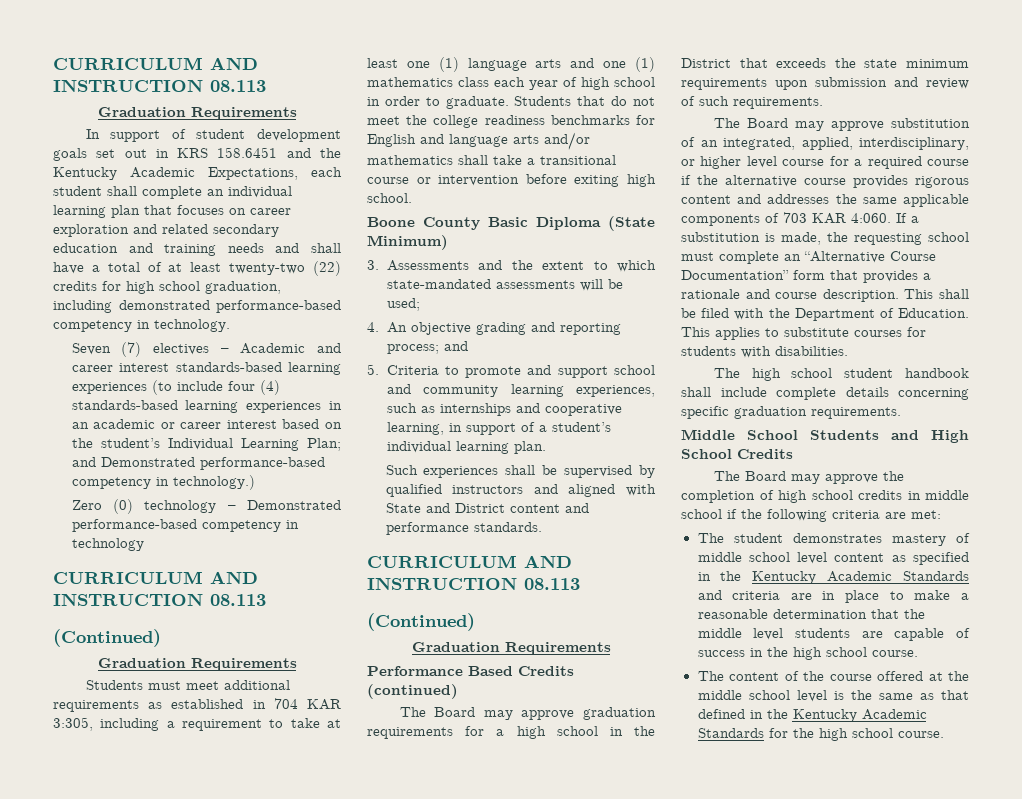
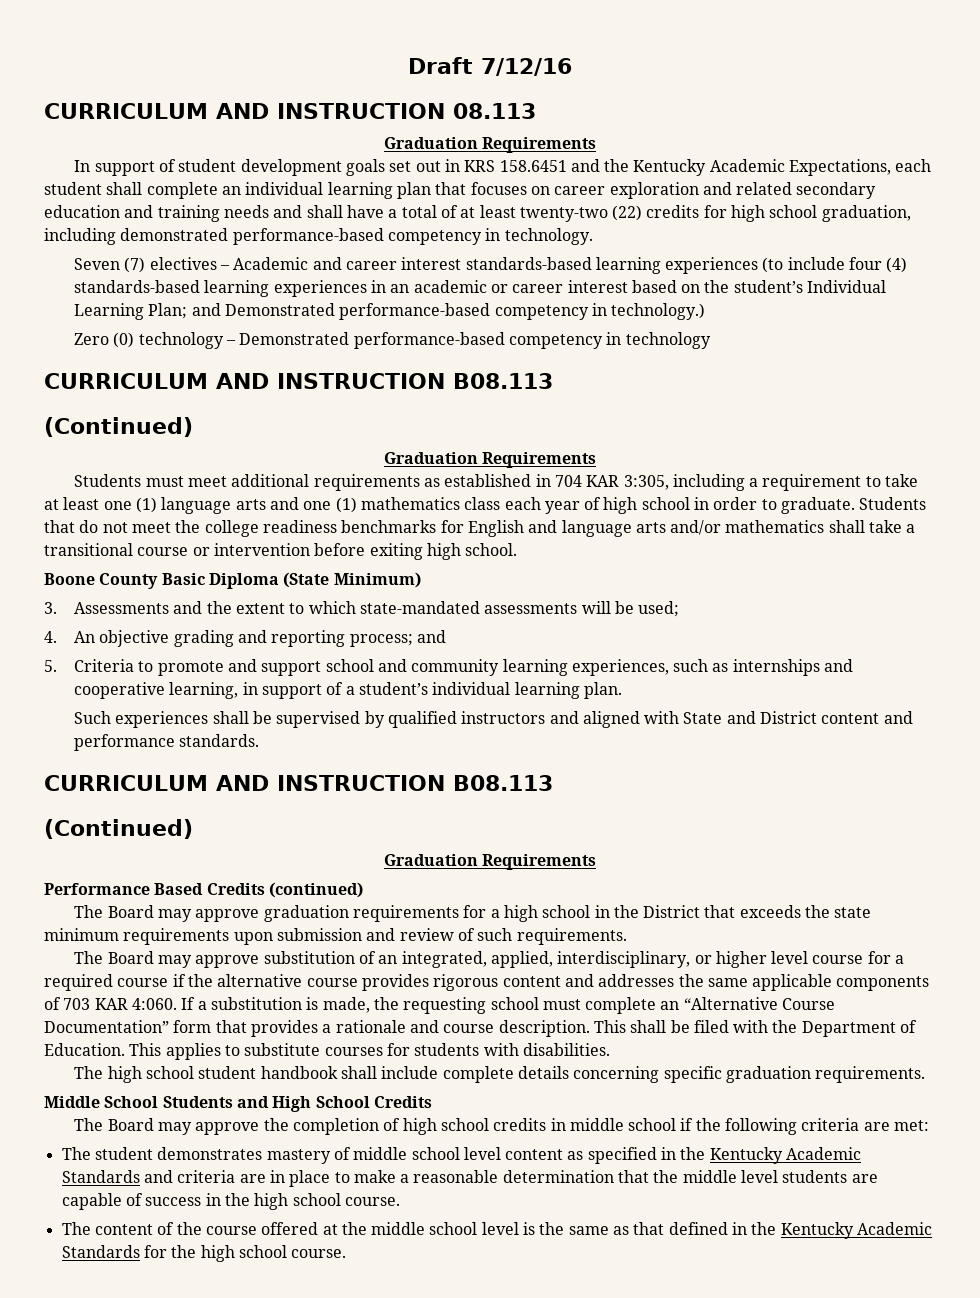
+ Draft 7/12/16
  Zero (0) technology – Demonstrated performance-based competency in technology
- CURRICULUM AND INSTRUCTION 08.113
+ CURRICULUM AND INSTRUCTION B08.113
  Such experiences shall be supervised by qualified instructors and aligned with State and District content and performance standards.
- CURRICULUM AND INSTRUCTION 08.113
+ CURRICULUM AND INSTRUCTION B08.113

